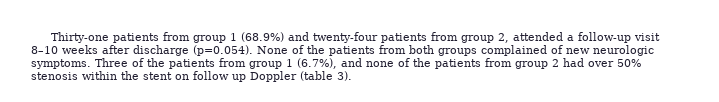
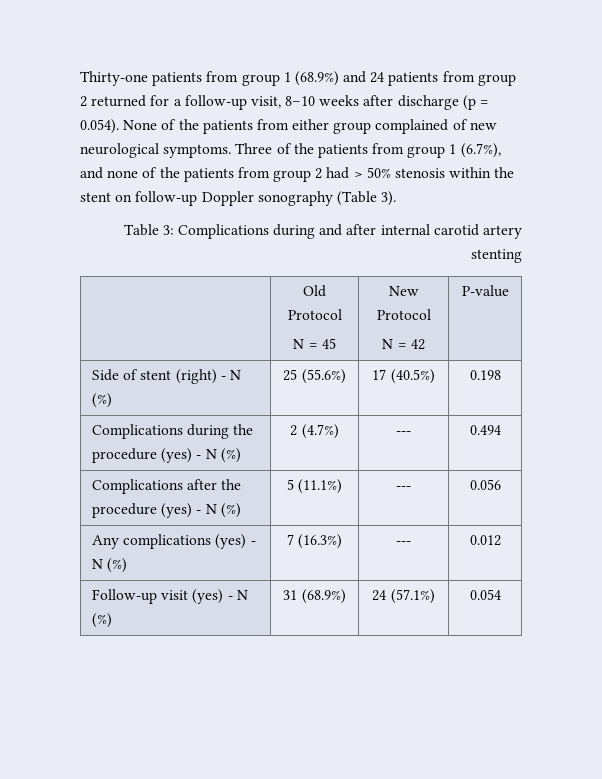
- Thirty-one patients from group 1 (68.9%) and twenty-four patients from group 2, attended a follow-up visit 8–10 weeks after discharge (p=0.054). None of the patients from both groups complained of new neurologic symptoms.
+ Thirty-one patients from group 1 (68.9%) and 24 patients from group 2 returned for a follow-up visit, 8–10 weeks after discharge (p = 0.054). None of the patients from either group complained of new neurological symptoms.
- Three of the patients from group 1 (6.7%), and none of the patients from group 2 had over 50% stenosis within the stent on follow up Doppler (table 3).
+ Three of the patients from group 1 (6.7%), and none of the patients from group 2 had > 50% stenosis within the stent on follow-up Doppler sonography (Table 3).
+ Table 3: Complications during and after internal carotid artery stenting
+ | Old Protocol
+ N = 45 | New Protocol
+ N = 42 | P-value
+ Side of stent (right) - N (%) | 25 (55.6%) | 17 (40.5%) | 0.198
+ Complications during the procedure (yes) - N (%) | 2 (4.7%) | --- | 0.494
+ Complications after the procedure (yes) - N (%) | 5 (11.1%) | --- | 0.056
+ Any complications (yes) - N (%) | 7 (16.3%) | --- | 0.012
+ Follow-up visit (yes) - N (%) | 31 (68.9%) | 24 (57.1%) | 0.054

